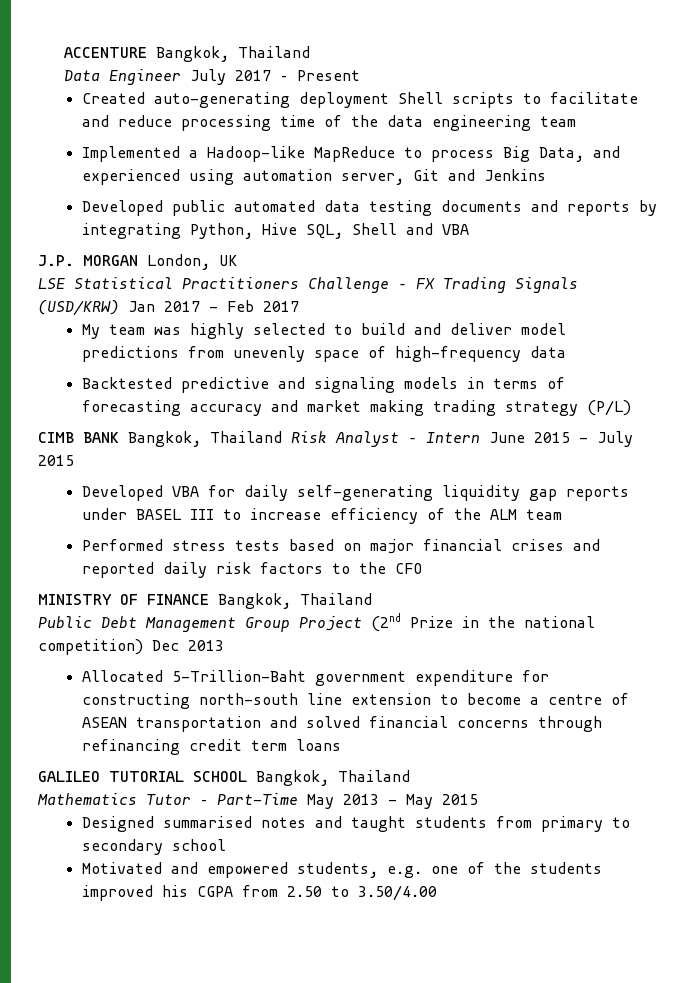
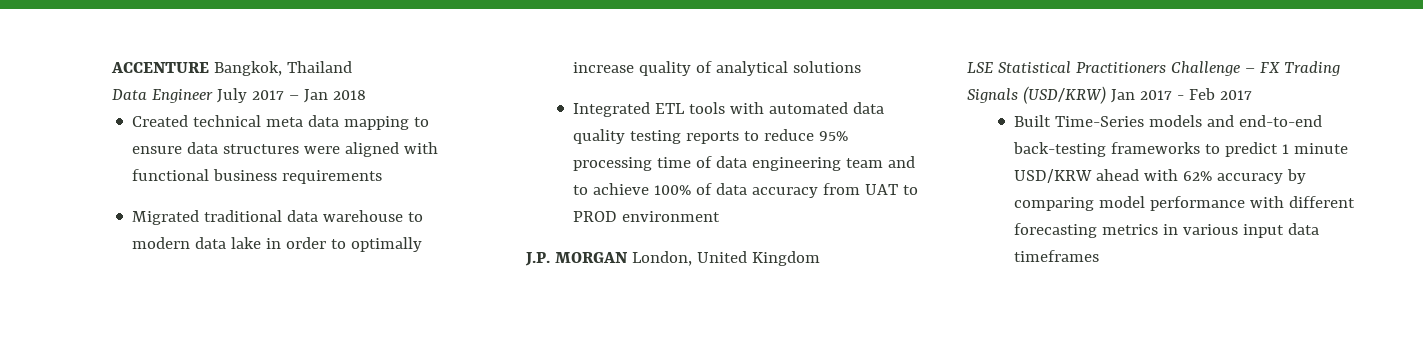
- Data Engineer July 2017 – Present
+ Data Engineer July 2017 – Jan 2018
- Created auto-generating deployment Shell scripts to facilitate and reduce processing time of the data engineering team
- Implemented a Hadoop-like MapReduce to process Big Data, and experienced using automation server, Git and Jenkins
- Developed public automated data testing documents and reports by integrating Python, Hive SQL, Shell and VBA
+ Created technical meta data mapping to ensure data structures were aligned with functional business requirements
+ Migrated traditional data warehouse to modern data lake in order to optimally increase quality of analytical solutions
+ Integrated ETL tools with automated data quality testing reports to reduce 95% processing time of data engineering team and to achieve 100% of data accuracy from UAT to PROD environment
- J.P. MORGAN London, UK
+ J.P. MORGAN London, United Kingdom
- My team was highly selected to build and deliver model predictions from unevenly space of high-frequency data
- Backtested predictive and signaling models in terms of forecasting accuracy and market making trading strategy (P/L)
- CIMB BANK Bangkok, Thailand Risk Analyst – Intern June 2015 - July 2015
- Developed VBA for daily self-generating liquidity gap reports under BASEL III to increase efficiency of the ALM team
- Performed stress tests based on major financial crises and reported daily risk factors to the CFO
- MINISTRY OF FINANCE Bangkok, Thailand
- Public Debt Management Group Project (2nd Prize in the national competition) Dec 2013
- Allocated 5-Trillion-Baht government expenditure for constructing north-south line extension to become a centre of ASEAN transportation and solved financial concerns through refinancing credit term loans
- GALILEO TUTORIAL SCHOOL Bangkok, Thailand
- Mathematics Tutor – Part-Time May 2013 - May 2015
- Designed summarised notes and taught students from primary to secondary school
- Motivated and empowered students, e.g. one of the students improved his CGPA from 2.50 to 3.50/4.00
+ Built Time-Series models and end-to-end back-testing frameworks to predict 1 minute USD/KRW ahead with 62% accuracy by comparing model performance with different forecasting metrics in various input data timeframes

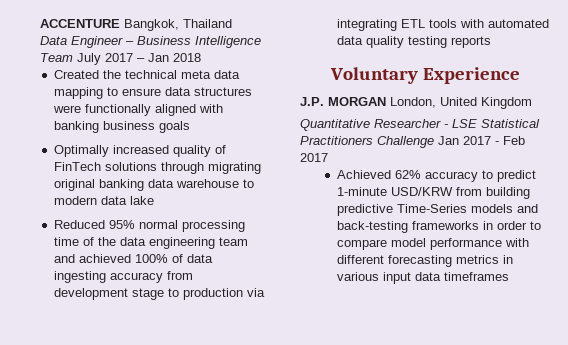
- Data Engineer July 2017 – Jan 2018
+ Data Engineer – Business Intelligence Team July 2017 – Jan 2018
- Created technical meta data mapping to ensure data structures were aligned with functional business requirements
- Migrated traditional data warehouse to modern data lake in order to optimally increase quality of analytical solutions
- Integrated ETL tools with automated data quality testing reports to reduce 95% processing time of data engineering team and to achieve 100% of data accuracy from UAT to PROD environment
+ Created the technical meta data mapping to ensure data structures were functionally aligned with banking business goals
+ Optimally increased quality of FinTech solutions through migrating original banking data warehouse to modern data lake
+ Reduced 95% normal processing time of the data engineering team and achieved 100% of data ingesting accuracy from development stage to production via integrating ETL tools with automated data quality testing reports
+ Voluntary Experience
- LSE Statistical Practitioners Challenge – FX Trading Signals (USD/KRW) Jan 2017 - Feb 2017
+ Quantitative Researcher - LSE Statistical Practitioners Challenge Jan 2017 - Feb 2017
- Built Time-Series models and end-to-end back-testing frameworks to predict 1 minute USD/KRW ahead with 62% accuracy by comparing model performance with different forecasting metrics in various input data timeframes
+ Achieved 62% accuracy to predict 1-minute USD/KRW from building predictive Time-Series models and back-testing frameworks in order to compare model performance with different forecasting metrics in various input data timeframes

